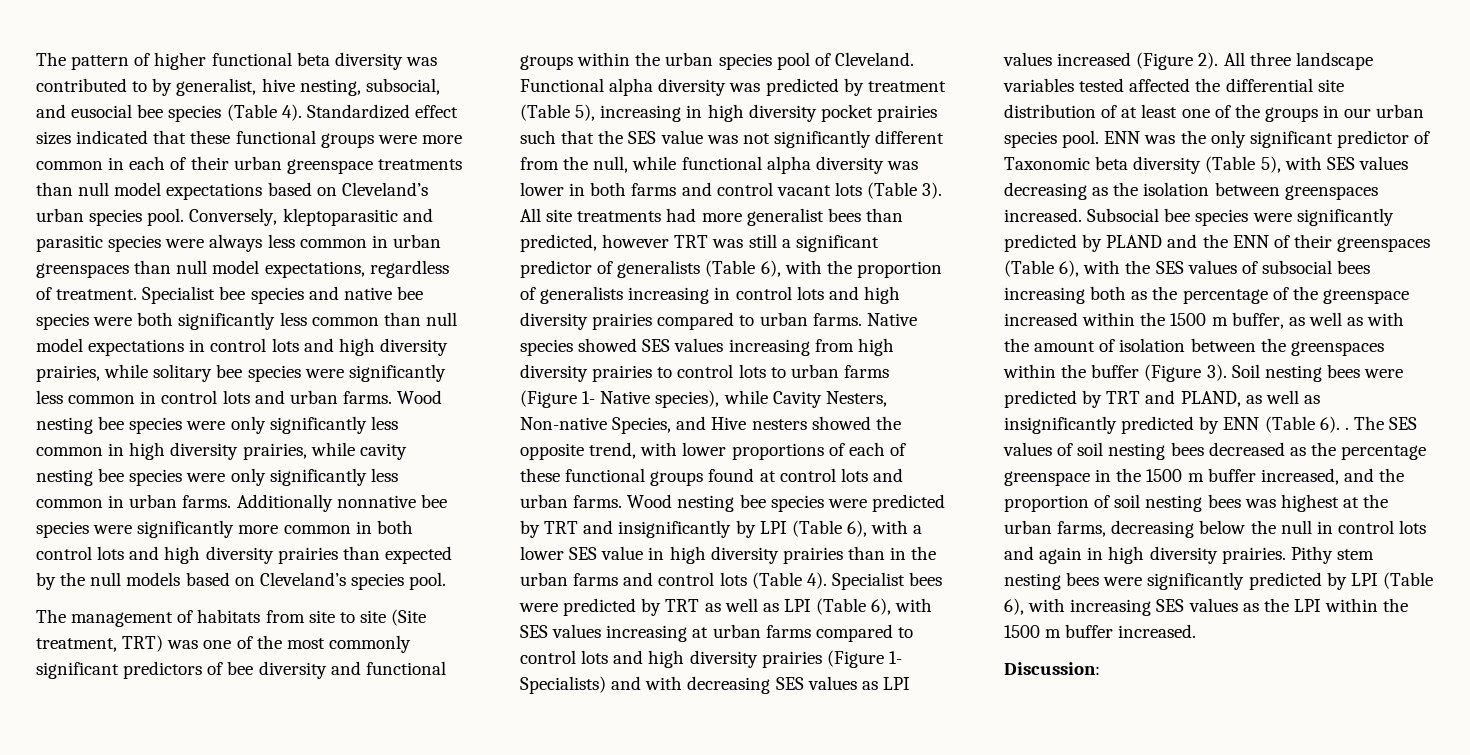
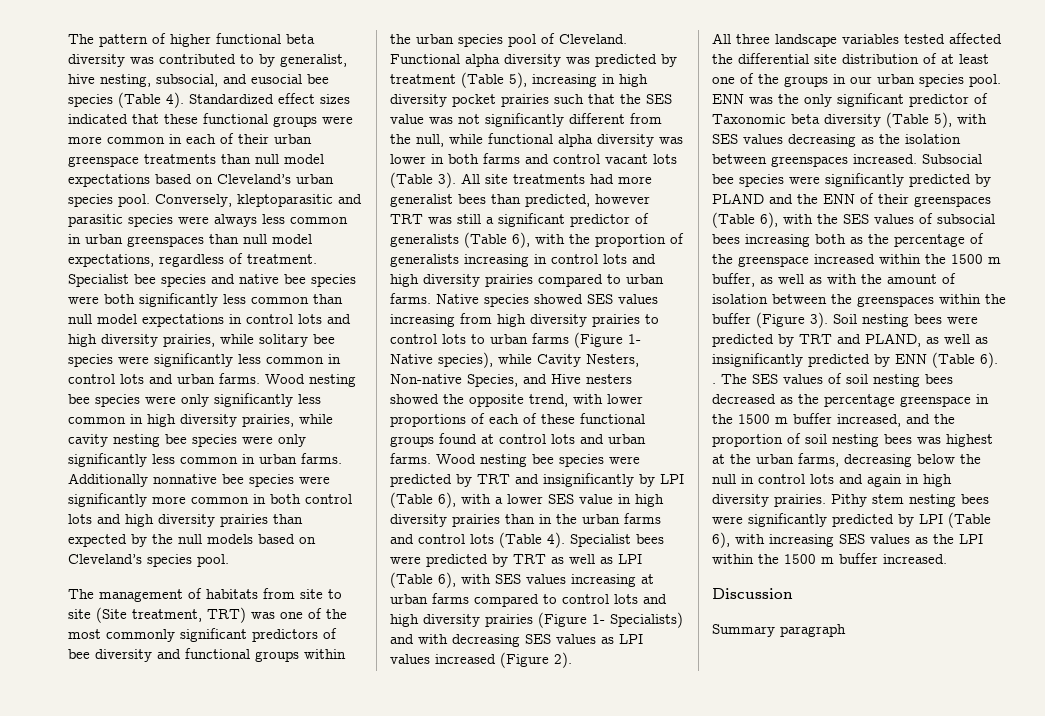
- Specialist bees were predicted by TRT as well as LPI (Table 6), with SES values increasing at urban farms compared to control lots and high diversity prairies (Figure 1- Specialists) and with decreasing SES values as LPI values increased (Figure 2). All three landscape variables tested affected the differential site distribution of at least one of the groups in our urban species pool.
+ Specialist bees were predicted by TRT as well as LPI (Table 6), with SES values increasing at urban farms compared to control lots and high diversity prairies (Figure 1- Specialists) and with decreasing SES values as LPI values increased (Figure 2).
+ All three landscape variables tested affected the differential site distribution of at least one of the groups in our urban species pool.
- Discussion:
+ Discussion
+ Summary paragraph

